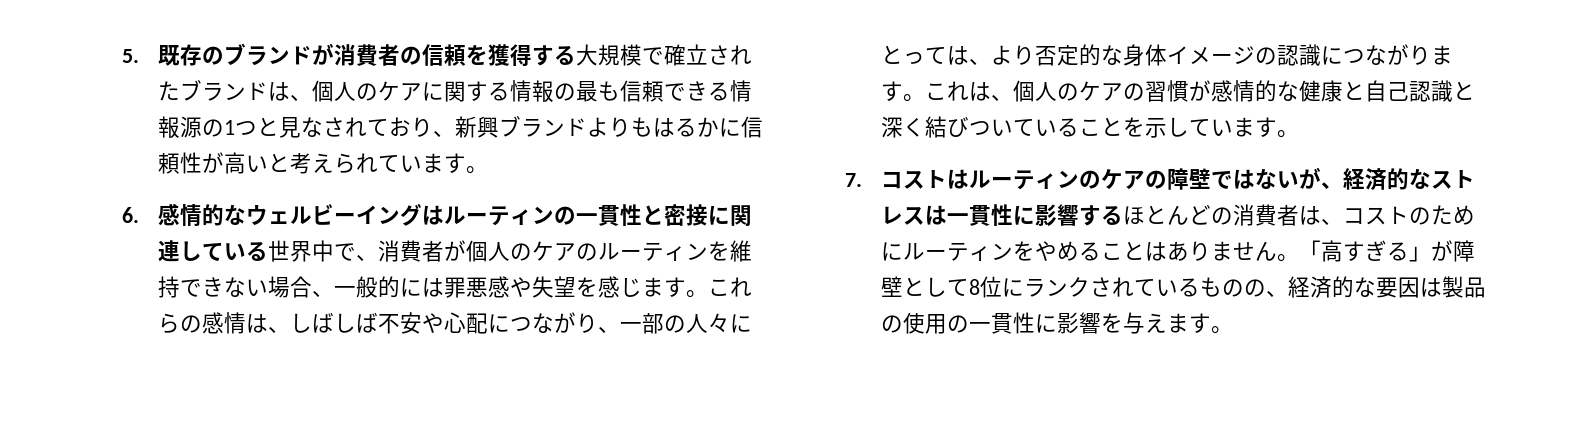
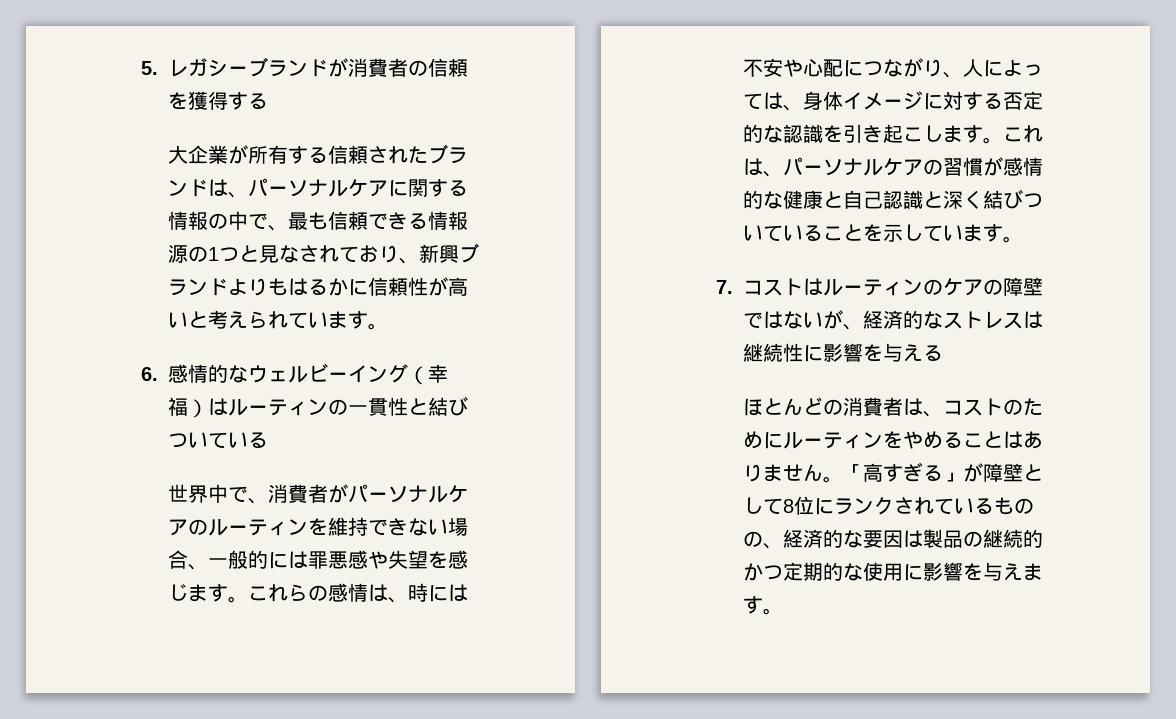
- 5.既存のブランドが消費者の信頼を獲得する大規模で確立されたブランドは、個人のケアに関する情報の最も信頼できる情報源の1つと見なされており、新興ブランドよりもはるかに信頼性が高いと考えられています。
+ 5.レガシーブランドが消費者の信頼を獲得する
+ 大企業が所有する信頼されたブランドは、パーソナルケアに関する情報の中で、最も信頼できる情報源の1つと見なされており、新興ブランドよりもはるかに信頼性が高いと考えられています。
- 6.感情的なウェルビーイングはルーティンの一貫性と密接に関連している世界中で、消費者が個人のケアのルーティンを維持できない場合、一般的には罪悪感や失望を感じます。
+ 6.感情的なウェルビーイング（幸福）はルーティンの一貫性と結びついている
+ 世界中で、消費者がパーソナルケアのルーティンを維持できない場合、一般的には罪悪感や失望を感じます。
- これらの感情は、しばしば不安や心配につながり、一部の人々にとっては、より否定的な身体イメージの認識につながります。
+ これらの感情は、時には不安や心配につながり、人によっては、身体イメージに対する否定的な認識を引き起こします。
- これは、個人のケアの習慣が感情的な健康と自己認識と深く結びついていることを示しています。
+ これは、パーソナルケアの習慣が感情的な健康と自己認識と深く結びついていることを示しています。
- 7.コストはルーティンのケアの障壁ではないが、経済的なストレスは一貫性に影響するほとんどの消費者は、コストのためにルーティンをやめることはありません。
+ 7.コストはルーティンのケアの障壁ではないが、経済的なストレスは継続性に影響を与える
+ ほとんどの消費者は、コストのためにルーティンをやめることはありません。
- 「高すぎる」が障壁として8位にランクされているものの、経済的な要因は製品の使用の一貫性に影響を与えます。
+ 「高すぎる」が障壁として8位にランクされているものの、経済的な要因は製品の継続的かつ定期的な使用に影響を与えます。

